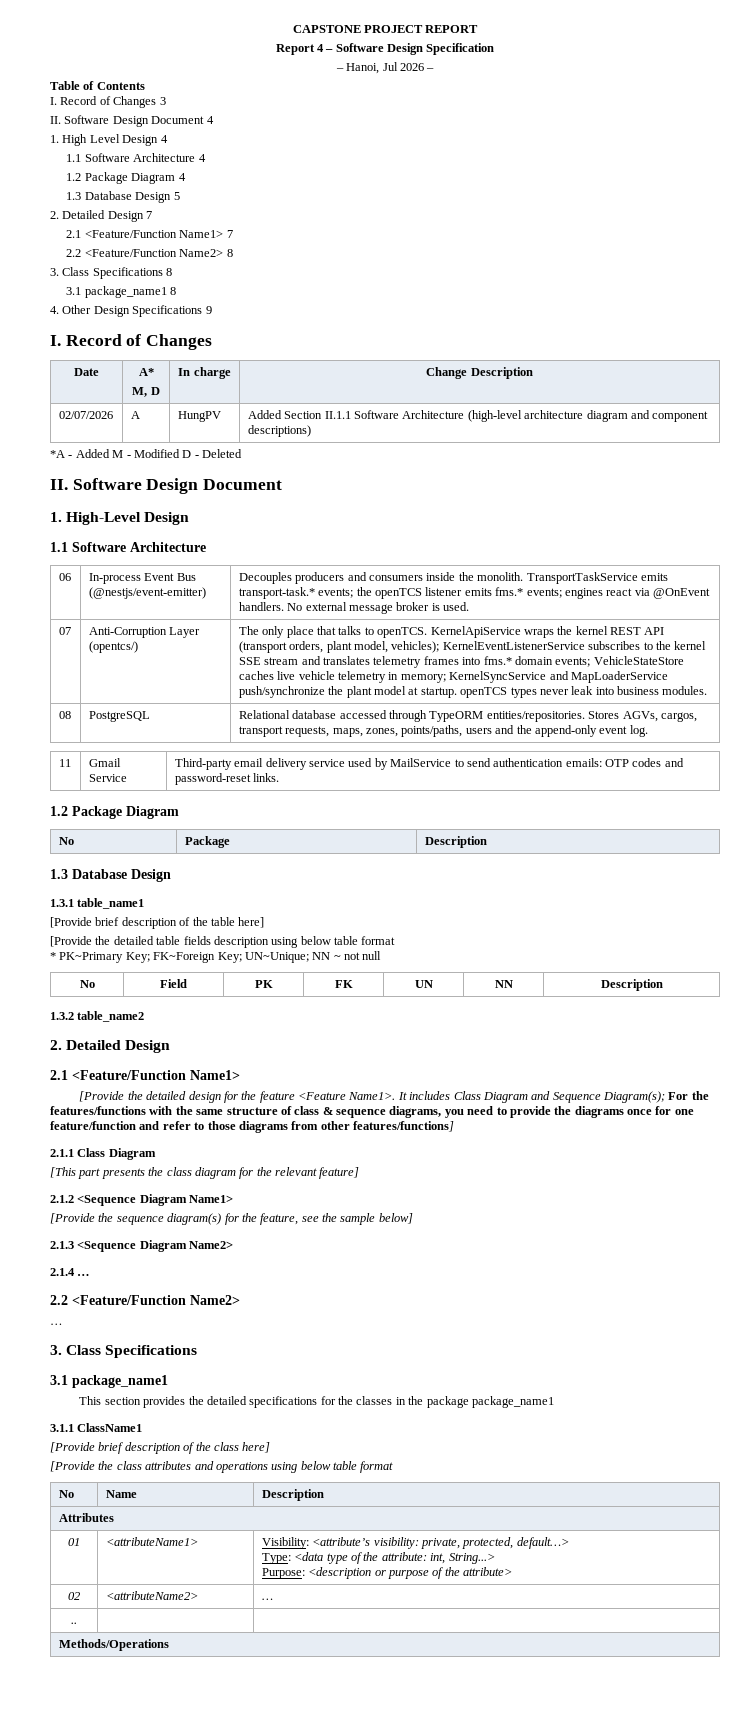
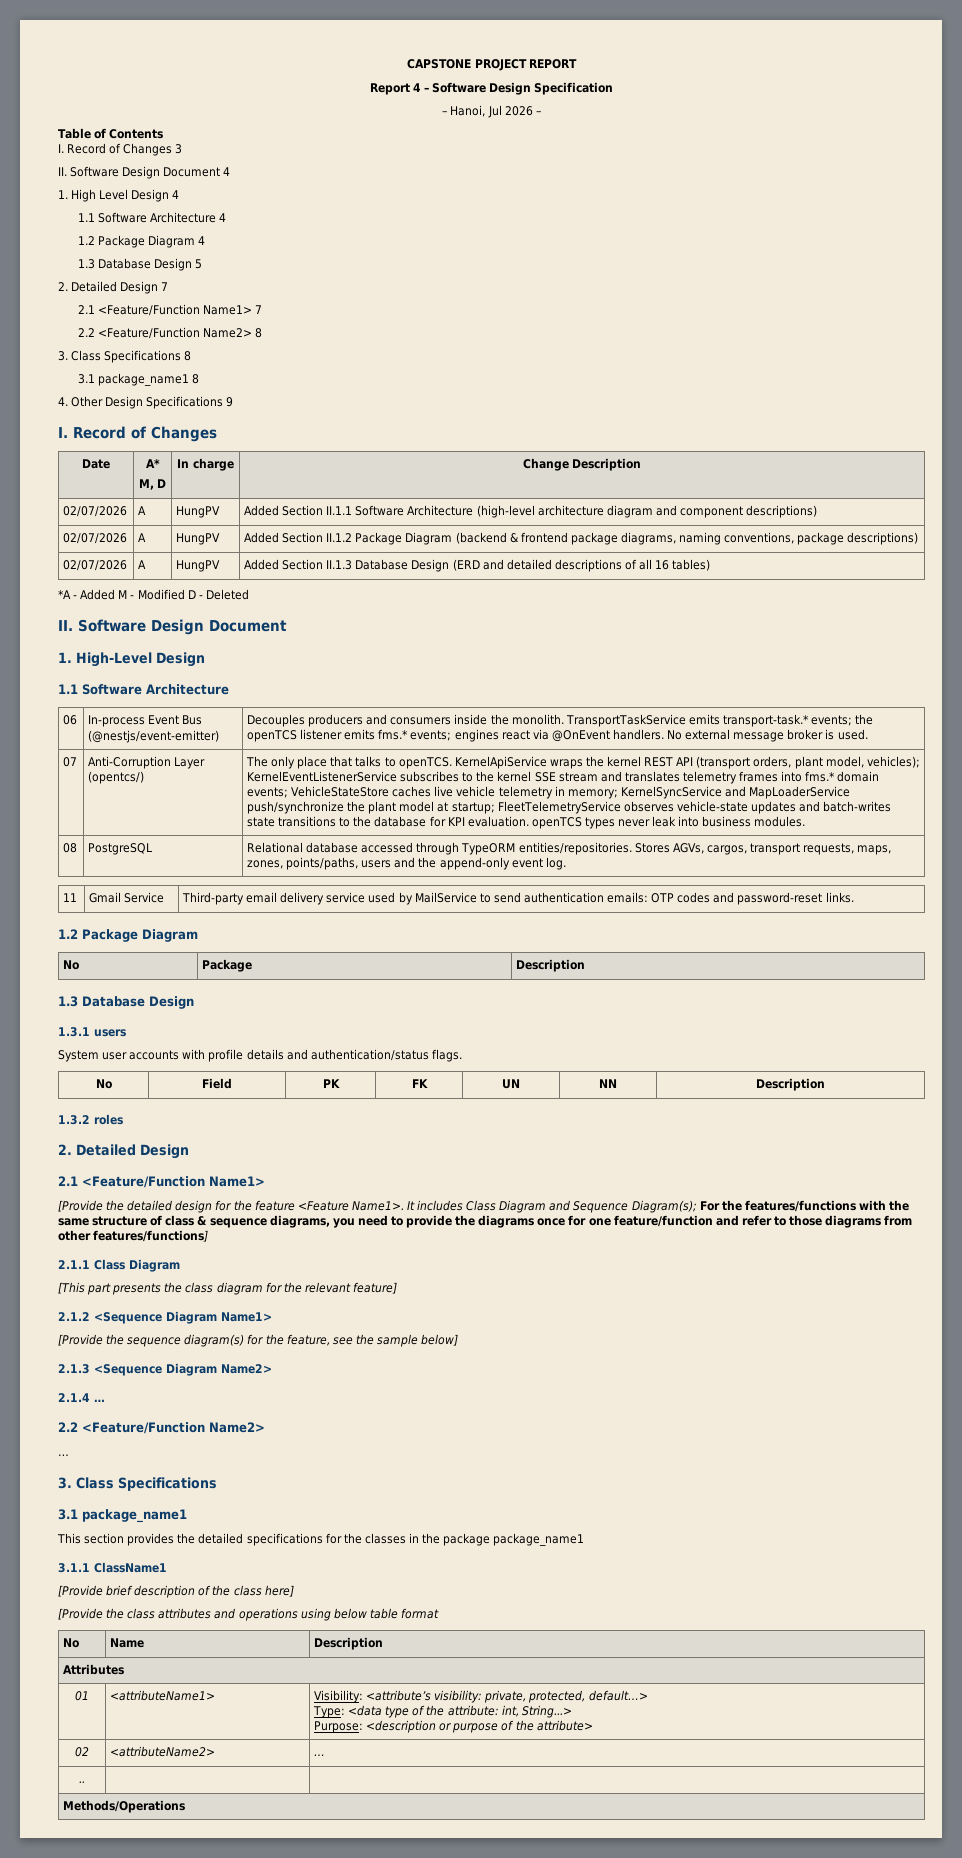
+ 02/07/2026 | A | HungPV | Added Section II.1.2 Package Diagram (backend & frontend package diagrams, naming conventions, package descriptions)
+ 02/07/2026 | A | HungPV | Added Section II.1.3 Database Design (ERD and detailed descriptions of all 16 tables)
- KernelApiService wraps the kernel REST API (transport orders, plant model, vehicles); KernelEventListenerService subscribes to the kernel SSE stream and translates telemetry frames into fms.* domain events; VehicleStateStore caches live vehicle telemetry in memory; KernelSyncService and MapLoaderService push/synchronize the plant model at startup. openTCS types never leak into business modules.
+ KernelApiService wraps the kernel REST API (transport orders, plant model, vehicles); KernelEventListenerService subscribes to the kernel SSE stream and translates telemetry frames into fms.* domain events; VehicleStateStore caches live vehicle telemetry in memory; KernelSyncService and MapLoaderService push/synchronize the plant model at startup; FleetTelemetryService observes vehicle-state updates and batch-writes state transitions to the database for KPI evaluation. openTCS types never leak into business modules.
- 1.3.1 table_name1
- [Provide brief description of the table here]
- [Provide the detailed table fields description using below table format
- * PK~Primary Key; FK~Foreign Key; UN~Unique; NN ~ not null
+ 1.3.1 users
+ System user accounts with profile details and authentication/status flags.
- 1.3.2 table_name2
+ 1.3.2 roles

